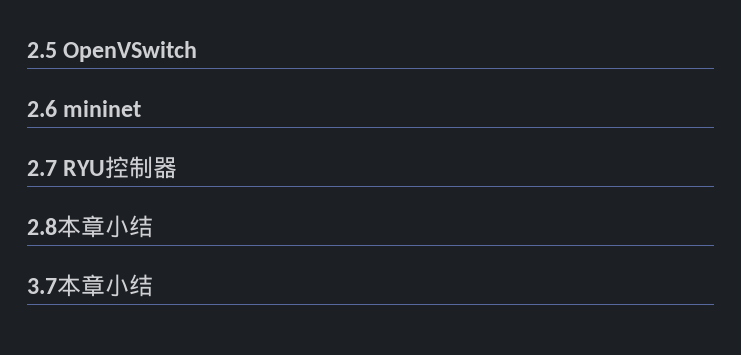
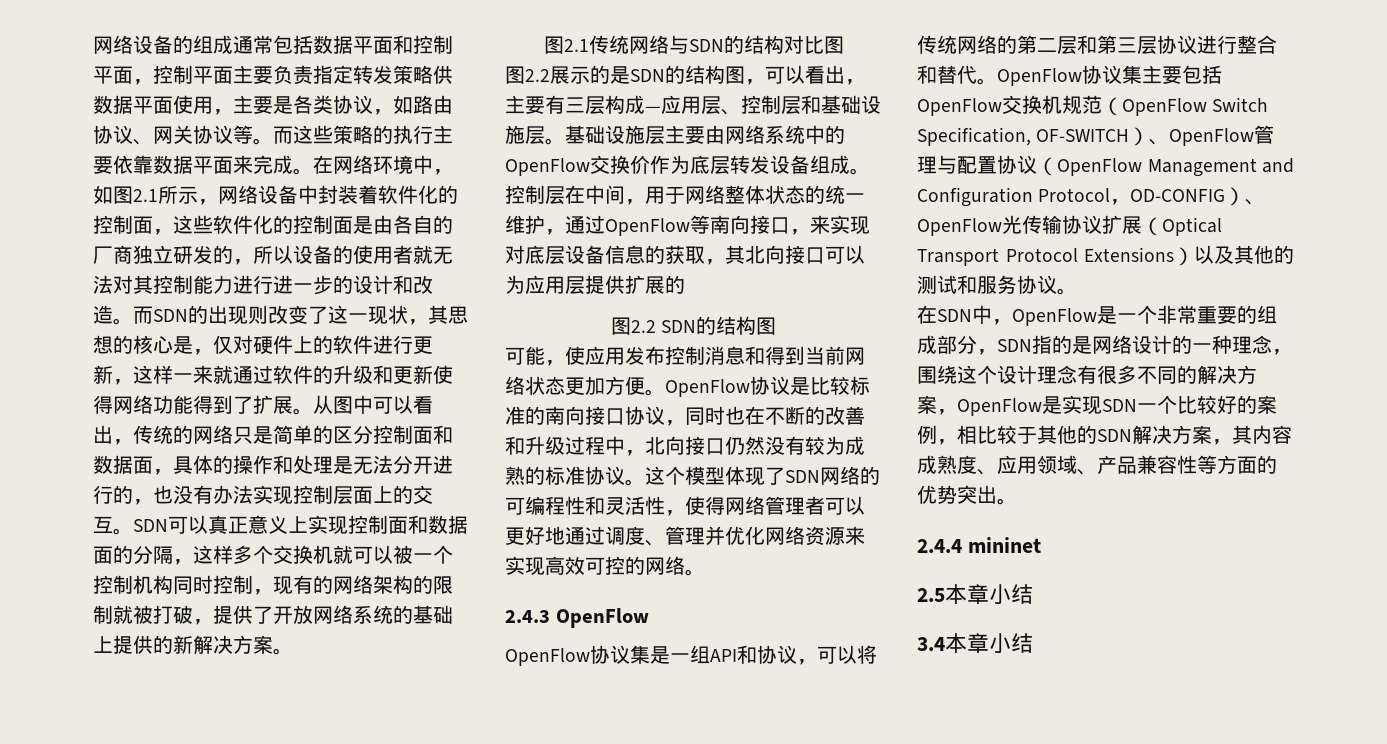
- 2.5 OpenVSwitch
- 2.6 mininet
- 2.7 RYU控制器
- 2.8本章小结
+ 网络设备的组成通常包括数据平面和控制平面，控制平面主要负责指定转发策略供数据平面使用，主要是各类协议，如路由协议、网关协议等。而这些策略的执行主要依靠数据平面来完成。在网络环境中，如图2.1所示，网络设备中封装着软件化的控制面，这些软件化的控制面是由各自的厂商独立研发的，所以设备的使用者就无法对其控制能力进行进一步的设计和改造。而SDN的出现则改变了这一现状，其思想的核心是，仅对硬件上的软件进行更新，这样一来就通过软件的升级和更新使得网络功能得到了扩展。从图中可以看出，传统的网络只是简单的区分控制面和数据面，具体的操作和处理是无法分开进行的，也没有办法实现控制层面上的交互。SDN可以真正意义上实现控制面和数据面的分隔，这样多个交换机就可以被一个控制机构同时控制，现有的网络架构的限制就被打破，提供了开放网络系统的基础上提供的新解决方案。
+ 图2.1传统网络与SDN的结构对比图
+ 图2.2展示的是SDN的结构图，可以看出，主要有三层构成—应用层、控制层和基础设施层。基础设施层主要由网络系统中的OpenFlow交换价作为底层转发设备组成。控制层在中间，用于网络整体状态的统一维护，通过OpenFlow等南向接口，来实现对底层设备信息的获取，其北向接口可以为应用层提供扩展的
+ 图2.2 SDN的结构图
+ 可能，使应用发布控制消息和得到当前网络状态更加方便。OpenFlow协议是比较标准的南向接口协议，同时也在不断的改善和升级过程中，北向接口仍然没有较为成熟的标准协议。这个模型体现了SDN网络的可编程性和灵活性，使得网络管理者可以更好地通过调度、管理并优化网络资源来实现高效可控的网络。
+ 2.4.3 OpenFlow
+ OpenFlow协议集是一组API和协议，可以将传统网络的第二层和第三层协议进行整合和替代。OpenFlow协议集主要包括OpenFlow交换机规范（OpenFlow Switch Specification, OF-SWITCH）、OpenFlow管理与配置协议（OpenFlow Management and Configuration Protocol，OD-CONFIG）、OpenFlow光传输协议扩展（Optical Transport Protocol Extensions）以及其他的测试和服务协议。
+ 在SDN中，OpenFlow是一个非常重要的组成部分，SDN指的是网络设计的一种理念，围绕这个设计理念有很多不同的解决方案，OpenFlow是实现SDN一个比较好的案例，相比较于其他的SDN解决方案，其内容成熟度、应用领域、产品兼容性等方面的优势突出。
+ 2.4.4 mininet
+ 2.5本章小结
- 3.7本章小结
+ 3.4本章小结

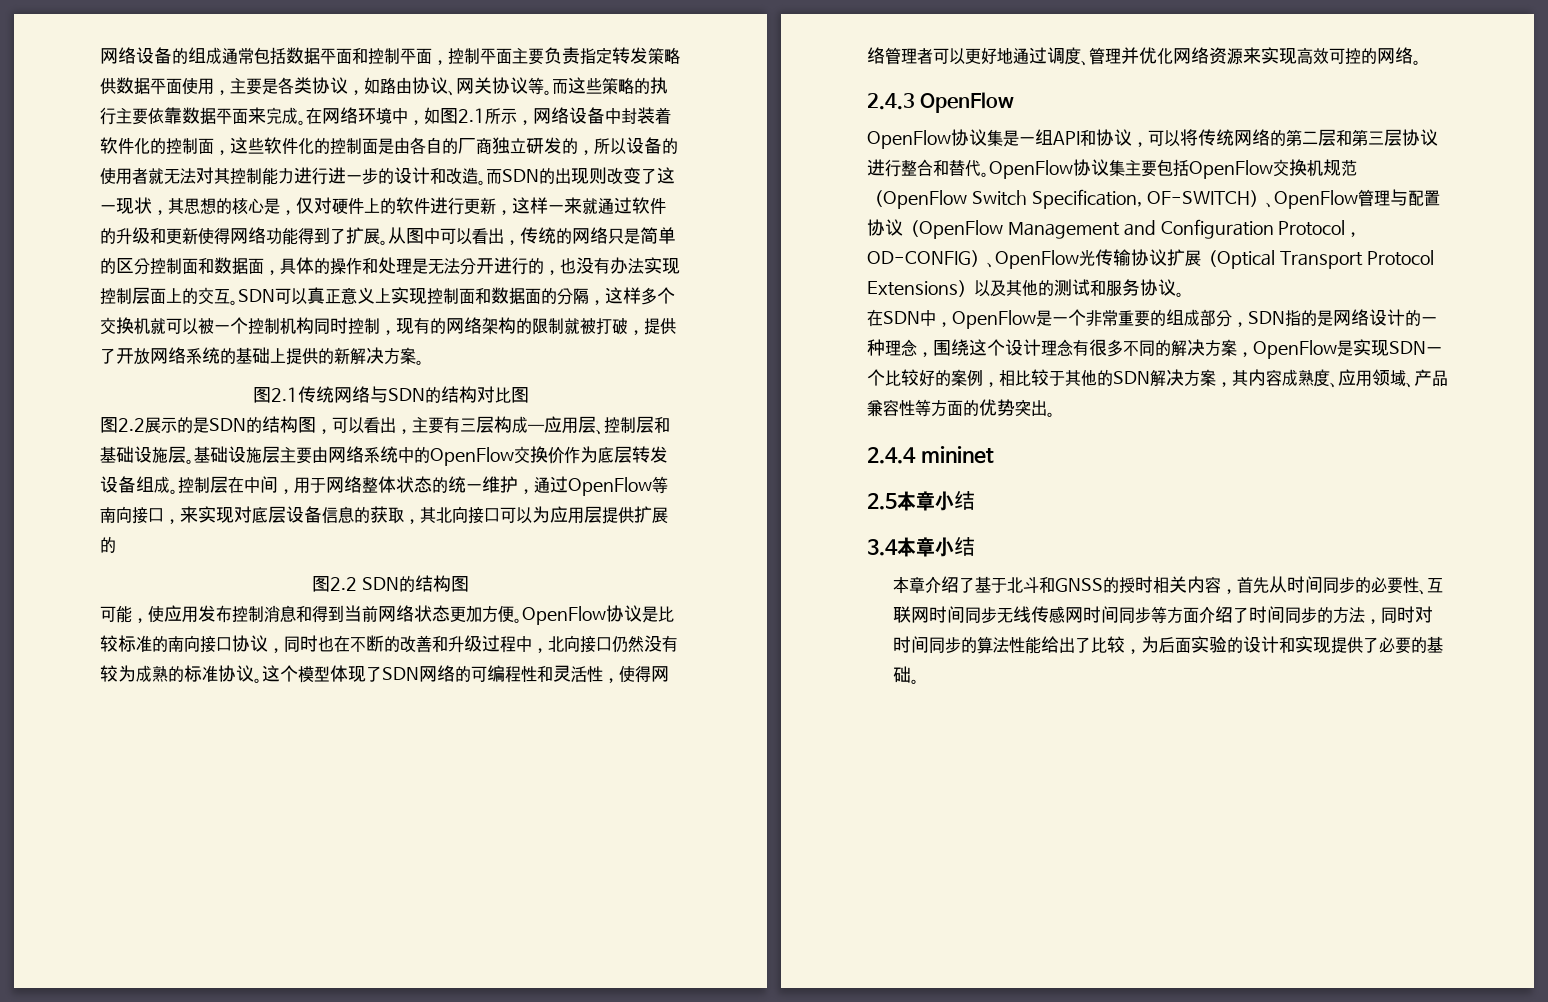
+ 本章介绍了基于北斗和GNSS的授时相关内容，首先从时间同步的必要性、互联网时间同步无线传感网时间同步等方面介绍了时间同步的方法，同时对时间同步的算法性能给出了比较，为后面实验的设计和实现提供了必要的基础。

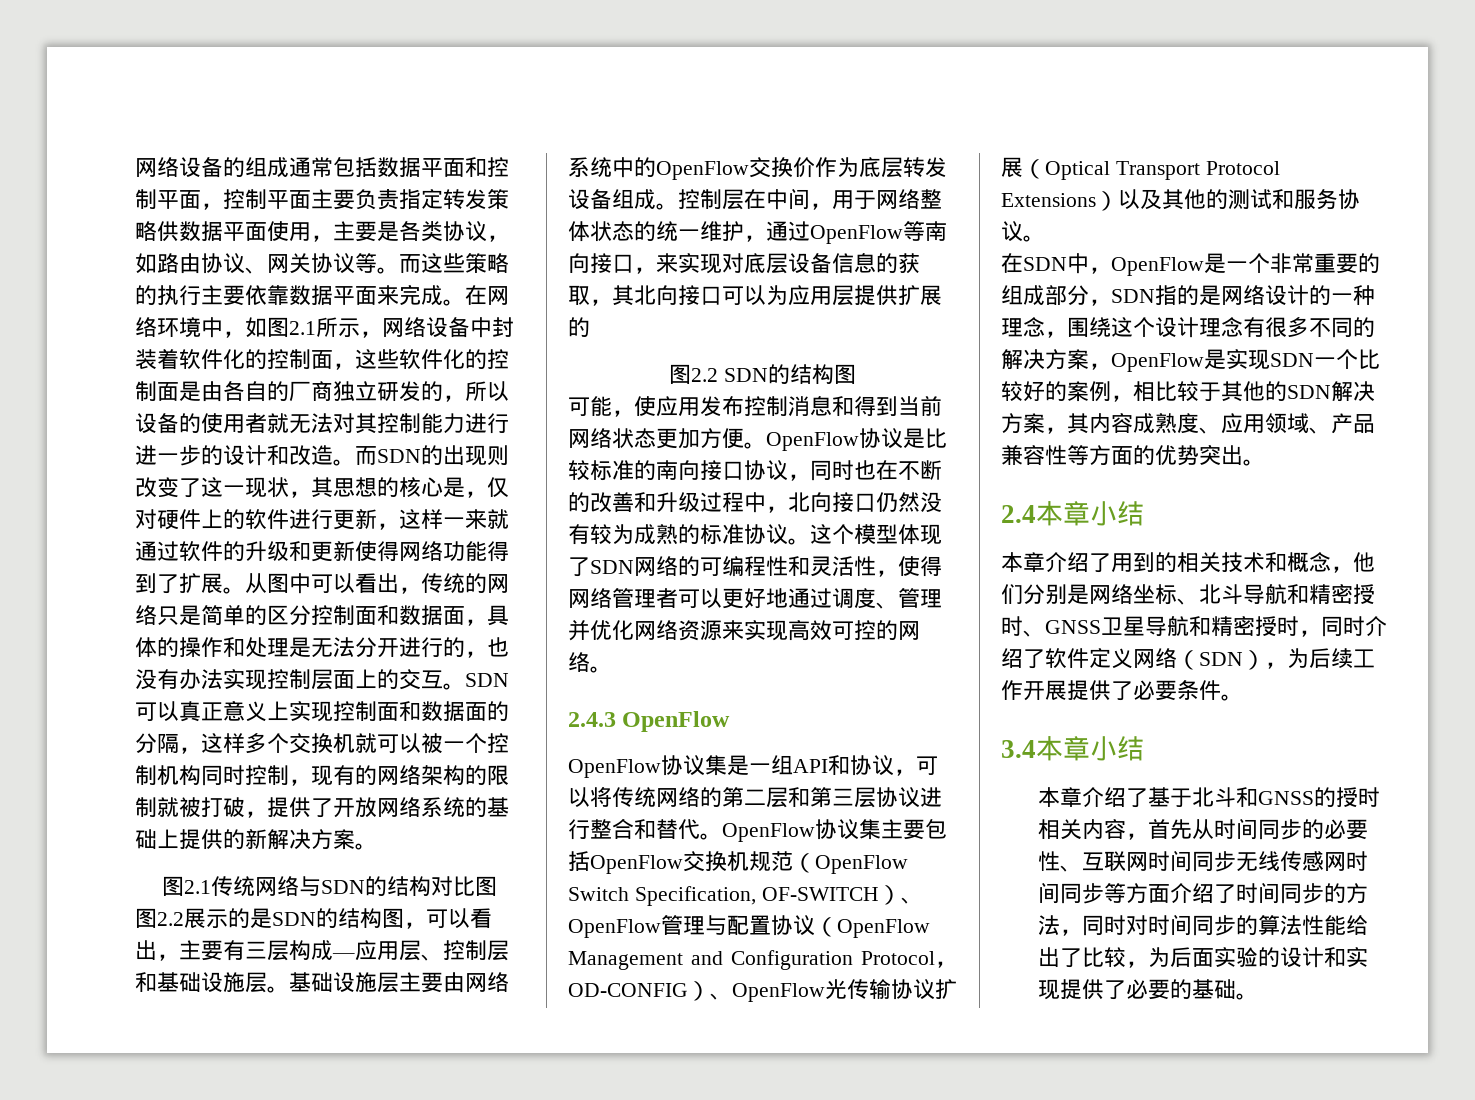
- 2.4.4 mininet
- 2.5本章小结
+ 2.4本章小结
+ 本章介绍了用到的相关技术和概念，他们分别是网络坐标、北斗导航和精密授时、GNSS卫星导航和精密授时，同时介绍了软件定义网络（SDN），为后续工作开展提供了必要条件。

